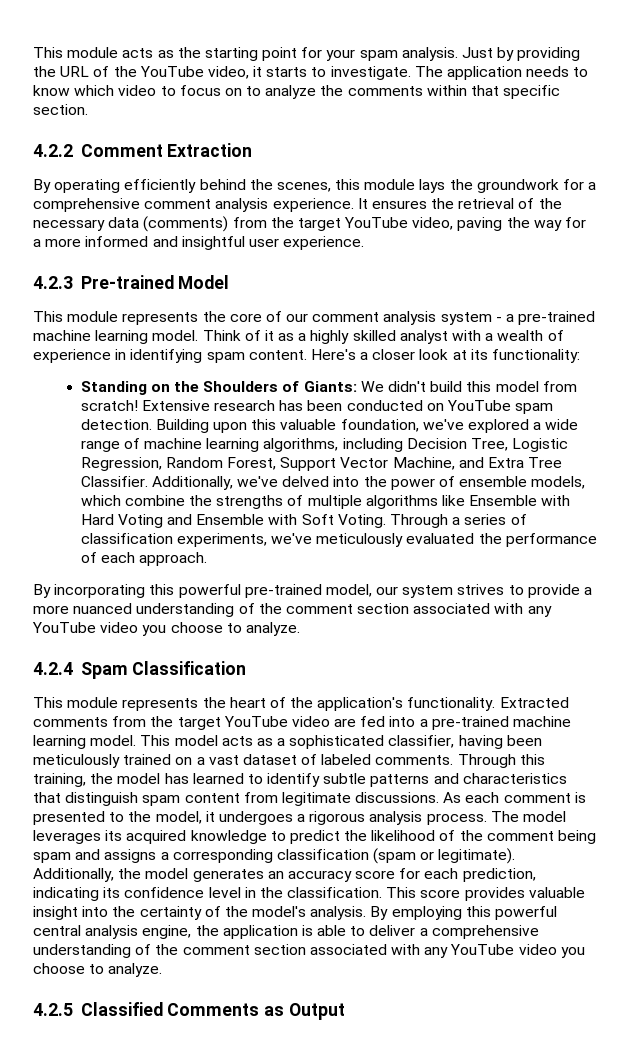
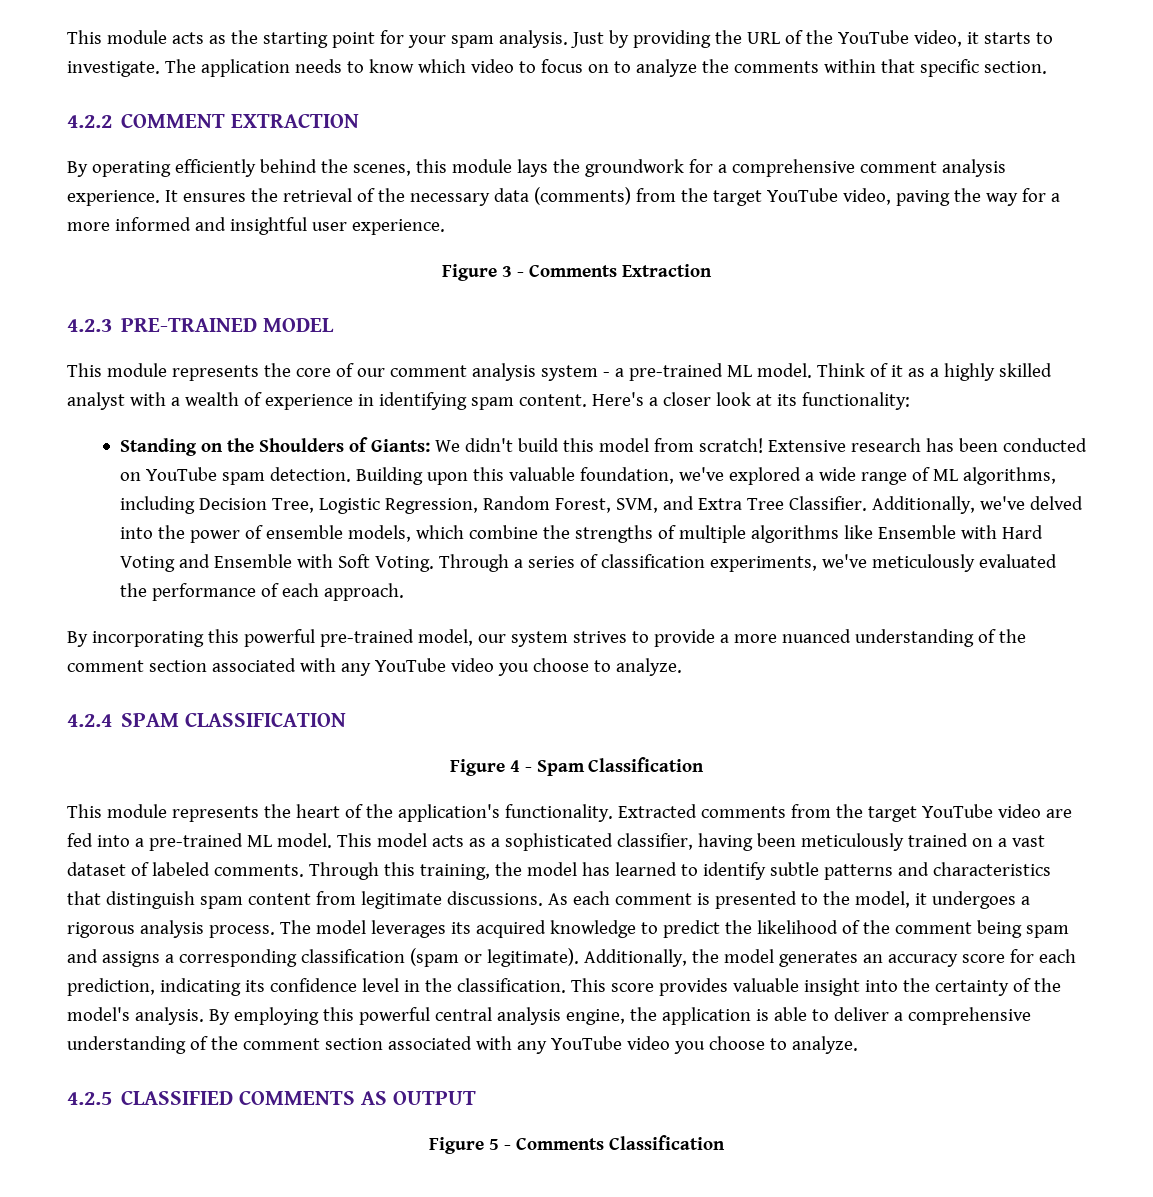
- 4.2.2 Comment Extraction
+ 4.2.2 COMMENT EXTRACTION
+ Figure 3 - Comments Extraction
- 4.2.3 Pre-trained Model
+ 4.2.3 PRE-TRAINED MODEL
- This module represents the core of our comment analysis system - a pre-trained machine learning model.
+ This module represents the core of our comment analysis system - a pre-trained ML model.
- Building upon this valuable foundation, we've explored a wide range of machine learning algorithms, including Decision Tree, Logistic Regression, Random Forest, Support Vector Machine, and Extra Tree Classifier.
+ Building upon this valuable foundation, we've explored a wide range of ML algorithms, including Decision Tree, Logistic Regression, Random Forest, SVM, and Extra Tree Classifier.
- 4.2.4 Spam Classification
+ 4.2.4 SPAM CLASSIFICATION
+ Figure 4 - Spam Classification
- Extracted comments from the target YouTube video are fed into a pre-trained machine learning model.
+ Extracted comments from the target YouTube video are fed into a pre-trained ML model.
- 4.2.5 Classified Comments as Output
+ 4.2.5 CLASSIFIED COMMENTS AS OUTPUT
+ Figure 5 - Comments Classification

